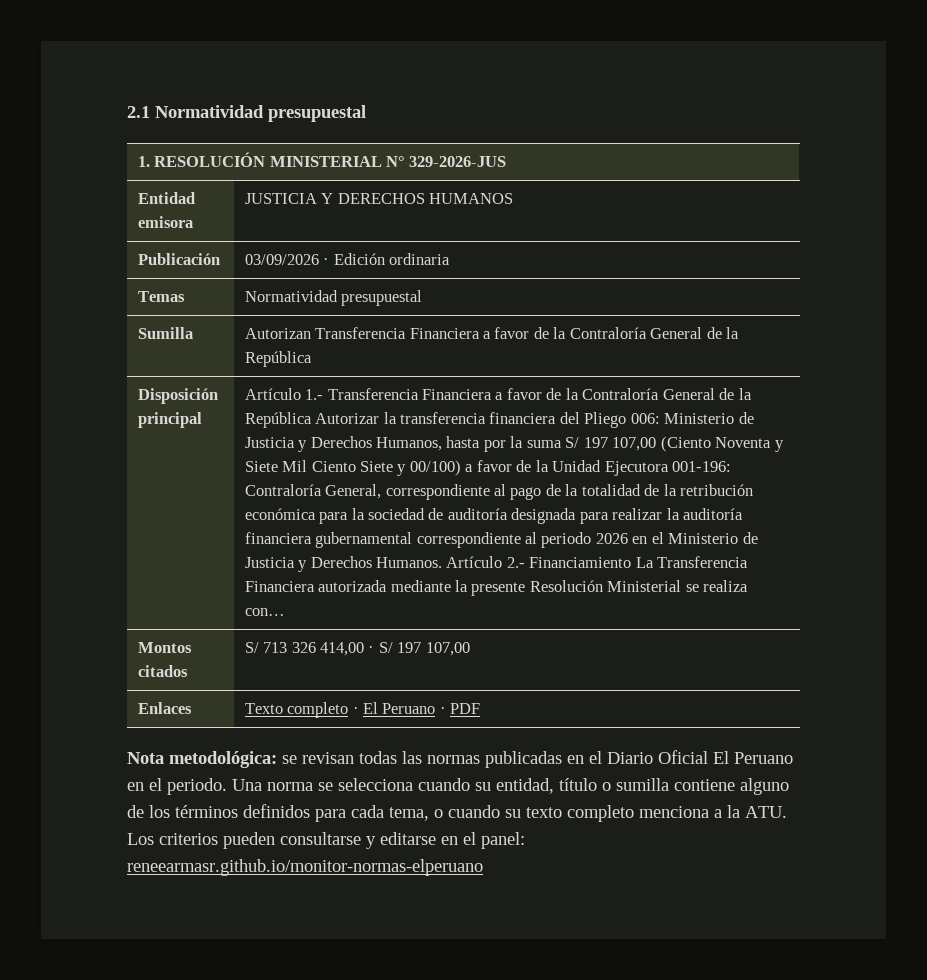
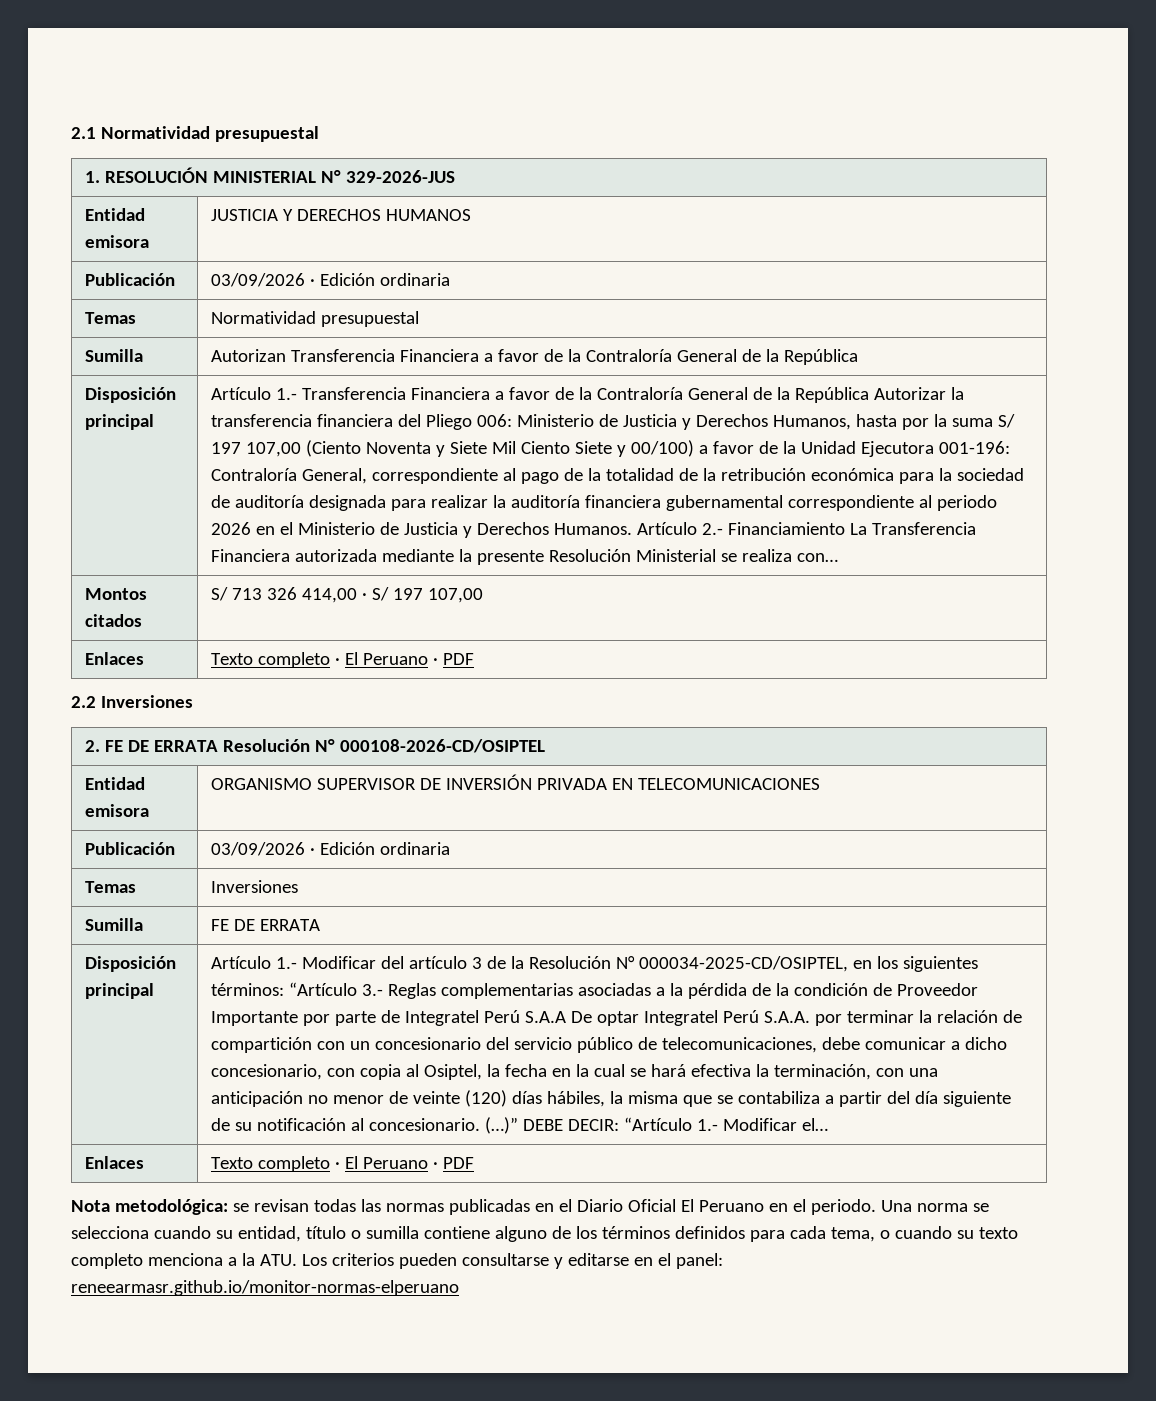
+ 2.2 Inversiones
+ 2. FE DE ERRATA Resolución N° 000108-2026-CD/OSIPTEL
+ Entidad emisora | ORGANISMO SUPERVISOR DE INVERSIÓN PRIVADA EN TELECOMUNICACIONES
+ Publicación | 03/09/2026 · Edición ordinaria
+ Temas | Inversiones
+ Sumilla | FE DE ERRATA
+ Disposición principal | Artículo 1.- Modificar del artículo 3 de la Resolución N° 000034-2025-CD/OSIPTEL, en los siguientes términos: “Artículo 3.- Reglas complementarias asociadas a la pérdida de la condición de Proveedor Importante por parte de Integratel Perú S.A.A De optar Integratel Perú S.A.A. por terminar la relación de compartición con un concesionario del servicio público de telecomunicaciones, debe comunicar a dicho concesionario, con copia al Osiptel, la fecha en la cual se hará efectiva la terminación, con una anticipación no menor de veinte (120) días hábiles, la misma que se contabiliza a partir del día siguiente de su notificación al concesionario. (…)” DEBE DECIR: “Artículo 1.- Modificar el…
+ Enlaces | Texto completo · El Peruano · PDF

